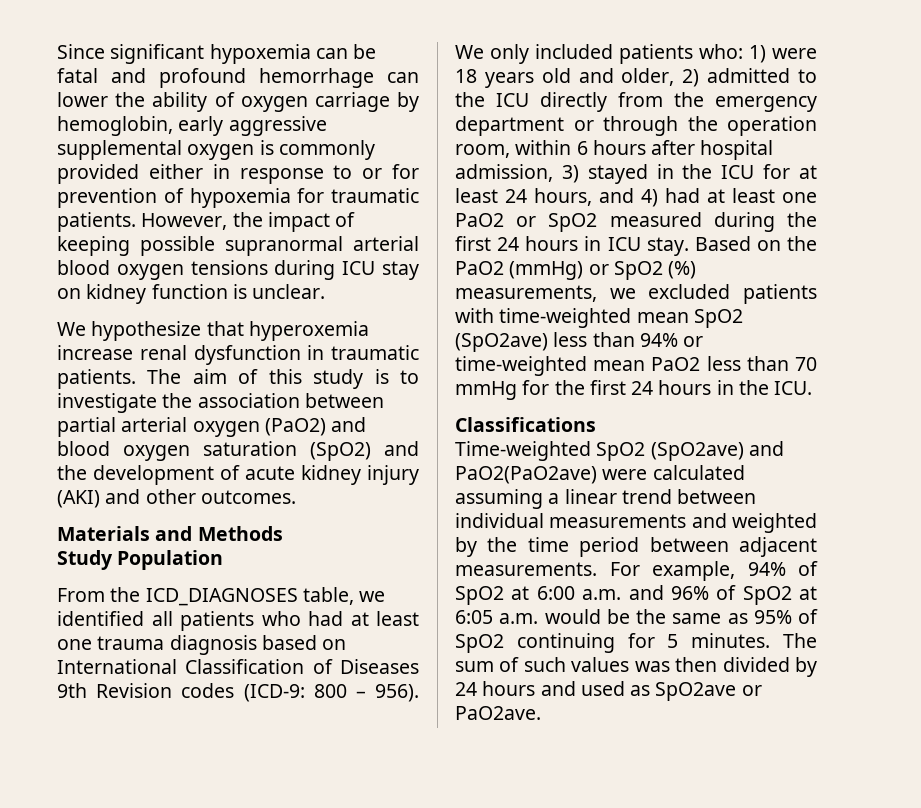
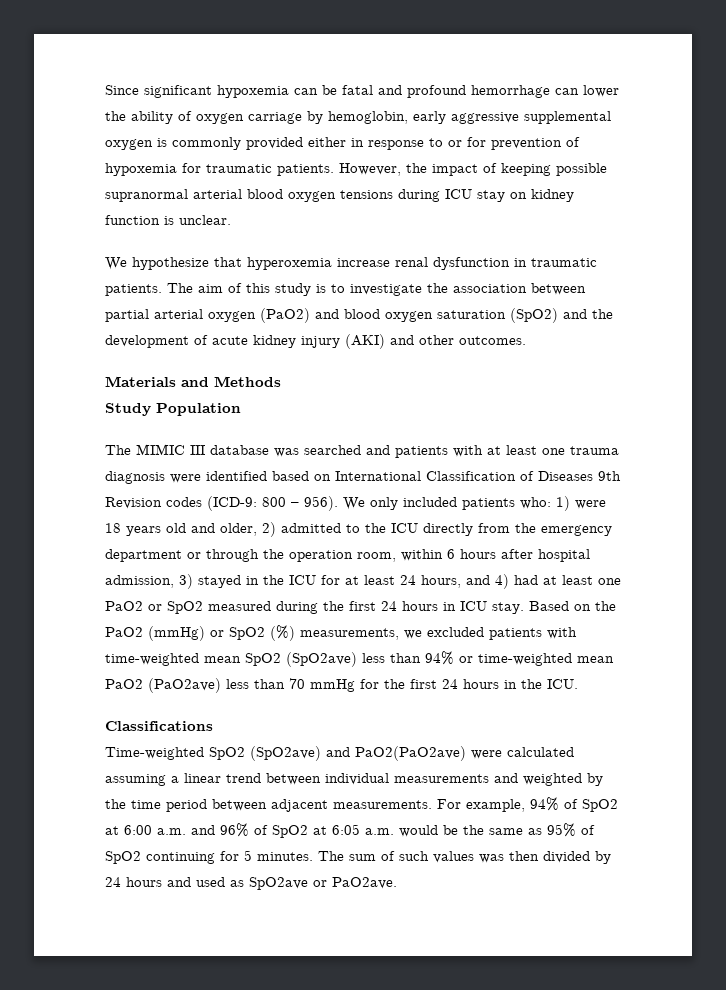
- From the ICD_DIAGNOSES table, we identified all patients who had at least one trauma diagnosis based on International Classification of Diseases 9th Revision codes (ICD-9: 800 – 956).
+ The MIMIC III database was searched and patients with at least one trauma diagnosis were identified based on International Classification of Diseases 9th Revision codes (ICD-9: 800 – 956).
- Based on the PaO2 (mmHg) or SpO2 (%) measurements, we excluded patients with time-weighted mean SpO2 (SpO2ave) less than 94% or time-weighted mean PaO2 less than 70 mmHg for the first 24 hours in the ICU.
+ Based on the PaO2 (mmHg) or SpO2 (%) measurements, we excluded patients with time-weighted mean SpO2 (SpO2ave) less than 94% or time-weighted mean PaO2 (PaO2ave) less than 70 mmHg for the first 24 hours in the ICU.

